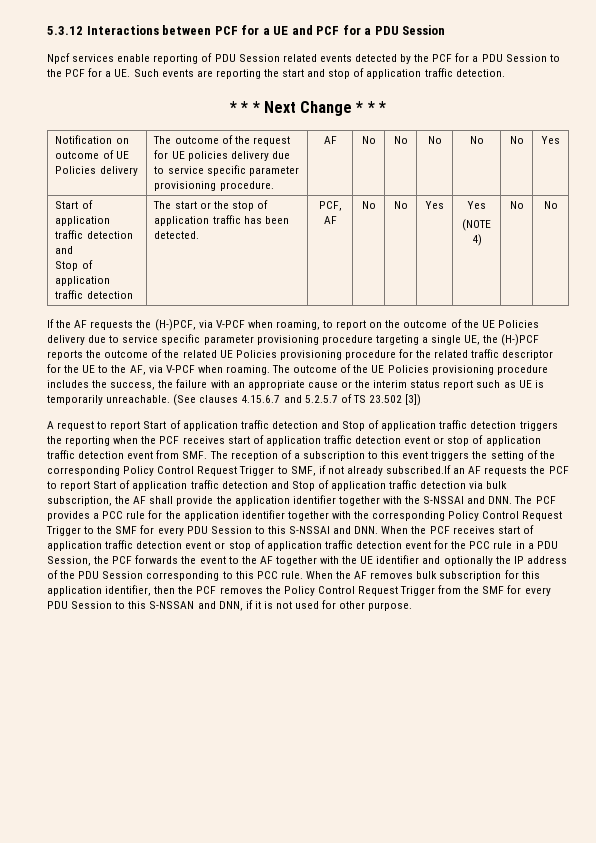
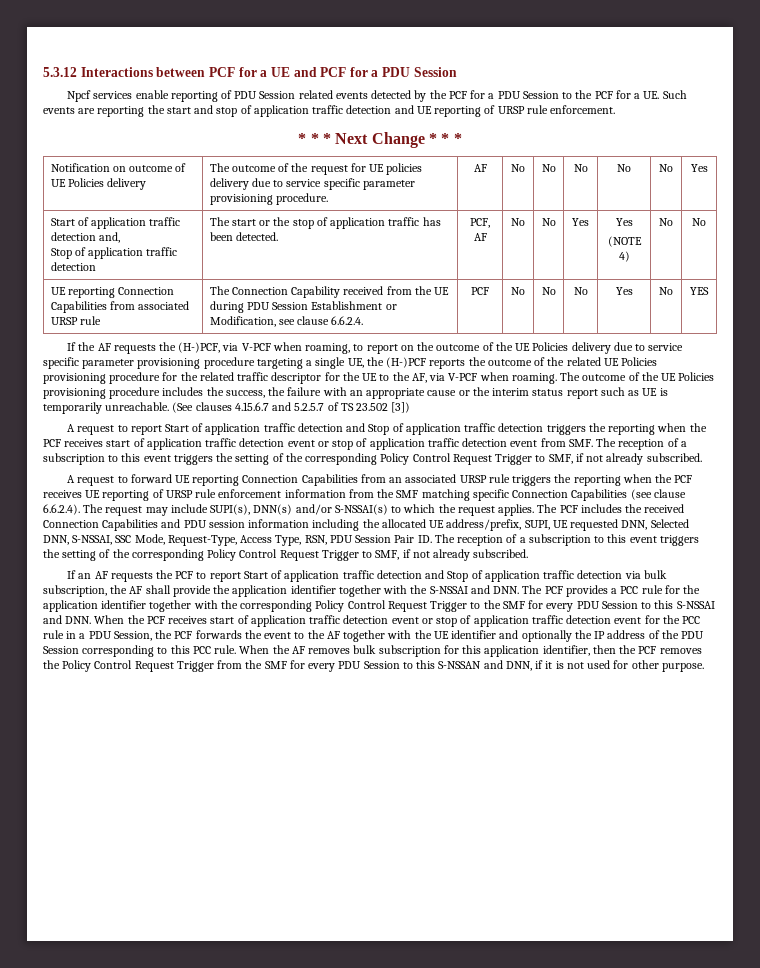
- Npcf services enable reporting of PDU Session related events detected by the PCF for a PDU Session to the PCF for a UE. Such events are reporting the start and stop of application traffic detection.
+ Npcf services enable reporting of PDU Session related events detected by the PCF for a PDU Session to the PCF for a UE. Such events are reporting the start and stop of application traffic detection and UE reporting of URSP rule enforcement.
  Notification on outcome of UE Policies delivery | The outcome of the request for UE policies delivery due to service specific parameter provisioning procedure. | AF | No | No | No | No | No | Yes
- Start of application traffic detection and
+ Start of application traffic detection and,
+ UE reporting Connection Capabilities from associated URSP rule | The Connection Capability received from the UE during PDU Session Establishment or Modification, see clause 6.6.2.4. | PCF | No | No | No | Yes | No | YES
- A request to report Start of application traffic detection and Stop of application traffic detection triggers the reporting when the PCF receives start of application traffic detection event or stop of application traffic detection event from SMF. The reception of a subscription to this event triggers the setting of the corresponding Policy Control Request Trigger to SMF, if not already subscribed.If an AF requests the PCF to report Start of application traffic detection and Stop of application traffic detection via bulk subscription, the AF shall provide the application identifier together with the S-NSSAI and DNN. The PCF provides a PCC rule for the application identifier together with the corresponding Policy Control Request Trigger to the SMF for every PDU Session to this S-NSSAI and DNN. When the PCF receives start of application traffic detection event or stop of application traffic detection event for the PCC rule in a PDU Session, the PCF forwards the event to the AF together with the UE identifier and optionally the IP address of the PDU Session corresponding to this PCC rule.
+ A request to report Start of application traffic detection and Stop of application traffic detection triggers the reporting when the PCF receives start of application traffic detection event or stop of application traffic detection event from SMF. The reception of a subscription to this event triggers the setting of the corresponding Policy Control Request Trigger to SMF, if not already subscribed.
+ A request to forward UE reporting Connection Capabilities from an associated URSP rule triggers the reporting when the PCF receives UE reporting of URSP rule enforcement information from the SMF matching specific Connection Capabilities (see clause 6.6.2.4). The request may include SUPI(s), DNN(s) and/or S-NSSAI(s) to which the request applies. The PCF includes the received Connection Capabilities and PDU session information including the allocated UE address/prefix, SUPI, UE requested DNN, Selected DNN, S-NSSAI, SSC Mode, Request-Type, Access Type, RSN, PDU Session Pair ID. The reception of a subscription to this event triggers the setting of the corresponding Policy Control Request Trigger to SMF, if not already subscribed.
+ If an AF requests the PCF to report Start of application traffic detection and Stop of application traffic detection via bulk subscription, the AF shall provide the application identifier together with the S-NSSAI and DNN. The PCF provides a PCC rule for the application identifier together with the corresponding Policy Control Request Trigger to the SMF for every PDU Session to this S-NSSAI and DNN. When the PCF receives start of application traffic detection event or stop of application traffic detection event for the PCC rule in a PDU Session, the PCF forwards the event to the AF together with the UE identifier and optionally the IP address of the PDU Session corresponding to this PCC rule.

